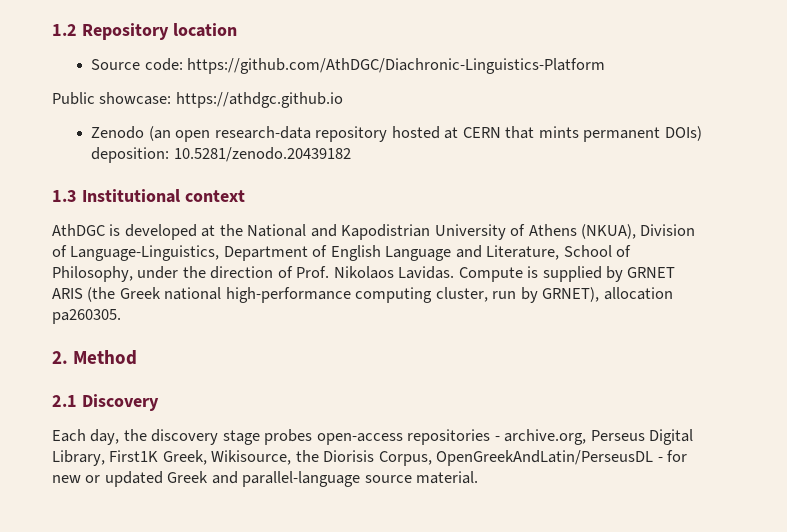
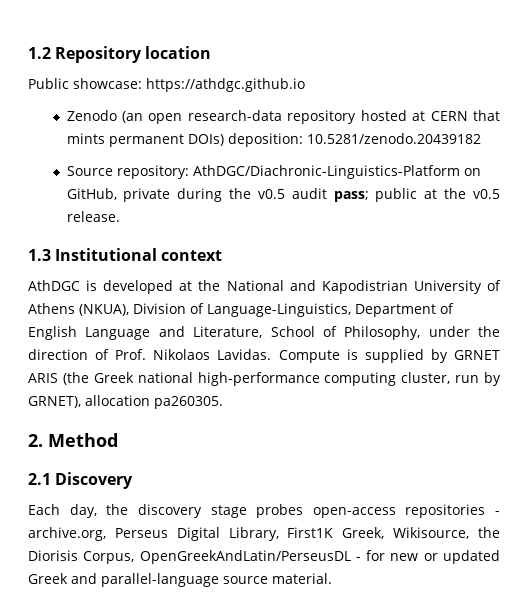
- Source code: https://github.com/AthDGC/Diachronic-Linguistics-Platform
+ Source repository: AthDGC/Diachronic-Linguistics-Platform on GitHub, private during the v0.5 audit pass; public at the v0.5 release.

